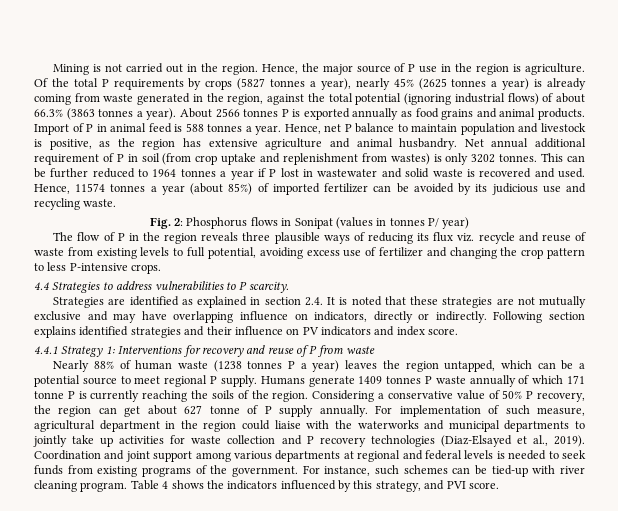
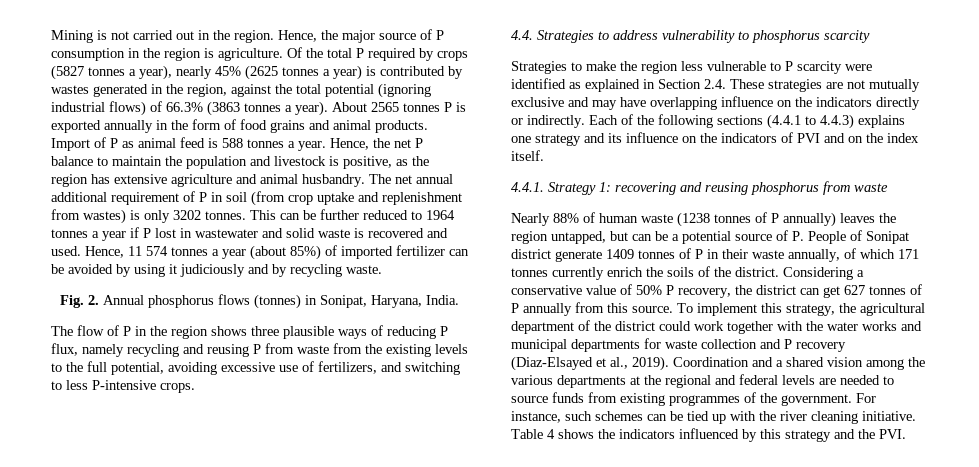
- Hence, the major source of P use in the region is agriculture.
+ Hence, the major source of P consumption in the region is agriculture.
- Of the total P requirements by crops (5827 tonnes a year), nearly 45% (2625 tonnes a year) is already coming from waste generated in the region, against the total potential (ignoring industrial flows) of about 66.3% (3863 tonnes a year).
+ Of the total P required by crops (5827 tonnes a year), nearly 45% (2625 tonnes a year) is contributed by wastes generated in the region, against the total potential (ignoring industrial flows) of 66.3% (3863 tonnes a year).
- About 2566 tonnes P is exported annually as food grains and animal products.
+ About 2565 tonnes P is exported annually in the form of food grains and animal products.
- Import of P in animal feed is 588 tonnes a year.
+ Import of P as animal feed is 588 tonnes a year.
- Hence, net P balance to maintain population and livestock is positive, as the region has extensive agriculture and animal husbandry.
+ Hence, the net P balance to maintain the population and livestock is positive, as the region has extensive agriculture and animal husbandry.
- Net annual additional requirement of P in soil (from crop uptake and replenishment from wastes) is only 3202 tonnes.
+ The net annual additional requirement of P in soil (from crop uptake and replenishment from wastes) is only 3202 tonnes.
- Hence, 11574 tonnes a year (about 85%) of imported fertilizer can be avoided by its judicious use and recycling waste.
- Fig. 2: Phosphorus flows in Sonipat (values in tonnes P/ year)
+ Hence, 11 574 tonnes a year (about 85%) of imported fertilizer can be avoided by using it judiciously and by recycling waste.
+ Fig. 2. Annual phosphorus flows (tonnes) in Sonipat, Haryana, India.
- The flow of P in the region reveals three plausible ways of reducing its flux viz. recycle and reuse of waste from existing levels to full potential, avoiding excess use of fertilizer and changing the crop pattern to less P-intensive crops.
+ The flow of P in the region shows three plausible ways of reducing P flux, namely recycling and reusing P from waste from the existing levels to the full potential, avoiding excessive use of fertilizers, and switching to less P-intensive crops.
- 4.4 Strategies to address vulnerabilities to P scarcity.
- Strategies are identified as explained in section 2.4. It is noted that these strategies are not mutually exclusive and may have overlapping influence on indicators, directly or indirectly.
+ 4.4. Strategies to address vulnerability to phosphorus scarcity
+ Strategies to make the region less vulnerable to P scarcity were identified as explained in Section 2.4. These strategies are not mutually exclusive and may have overlapping influence on the indicators directly or indirectly.
- Following section explains identified strategies and their influence on PV indicators and index score.
- 4.4.1 Strategy 1: Interventions for recovery and reuse of P from waste
+ Each of the following sections (4.4.1 to 4.4.3) explains one strategy and its influence on the indicators of PVI and on the index itself.
+ 4.4.1. Strategy 1: recovering and reusing phosphorus from waste
- Nearly 88% of human waste (1238 tonnes P a year) leaves the region untapped, which can be a potential source to meet regional P supply. Humans generate 1409 tonnes P waste annually of which 171 tonne P is currently reaching the soils of the region.
+ Nearly 88% of human waste (1238 tonnes of P annually) leaves the region untapped, but can be a potential source of P. People of Sonipat district generate 1409 tonnes of P in their waste annually, of which 171 tonnes currently enrich the soils of the district.
- Considering a conservative value of 50% P recovery, the region can get about 627 tonne of P supply annually. For implementation of such measure, agricultural department in the region could liaise with the waterworks and municipal departments to jointly take up activities for waste collection and P recovery technologies (Diaz-Elsayed et al., 2019).
+ Considering a conservative value of 50% P recovery, the district can get 627 tonnes of P annually from this source. To implement this strategy, the agricultural department of the district could work together with the water works and municipal departments for waste collection and P recovery (Diaz-Elsayed et al., 2019).
- Coordination and joint support among various departments at regional and federal levels is needed to seek funds from existing programs of the government.
+ Coordination and a shared vision among the various departments at the regional and federal levels are needed to source funds from existing programmes of the government.
- For instance, such schemes can be tied-up with river cleaning program.
+ For instance, such schemes can be tied up with the river cleaning initiative.
- Table 4 shows the indicators influenced by this strategy, and PVI score.
+ Table 4 shows the indicators influenced by this strategy and the PVI.

